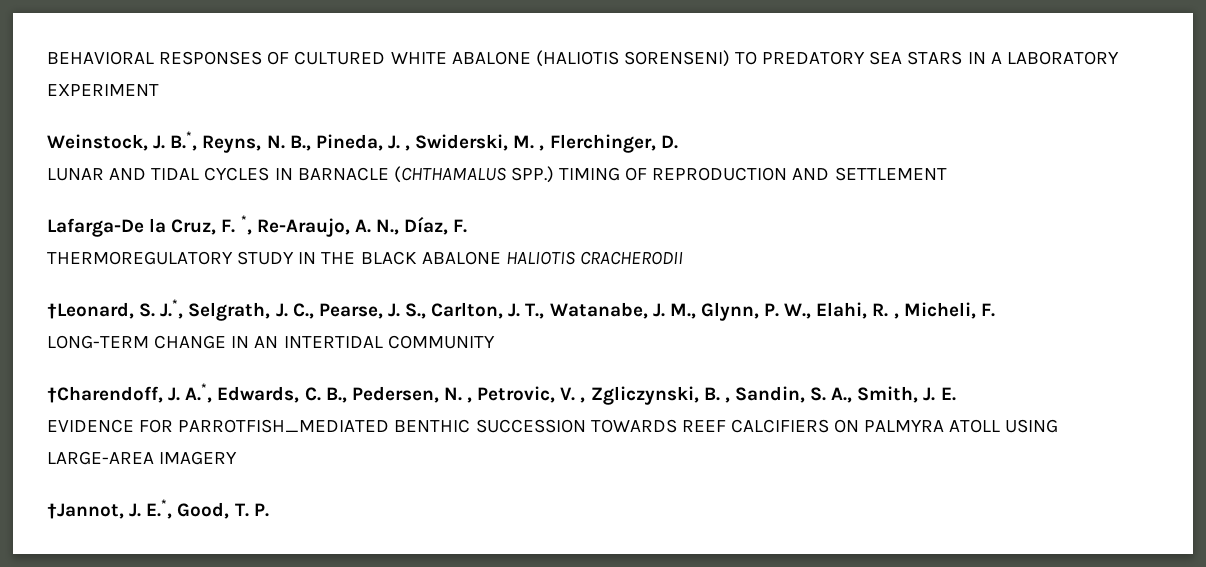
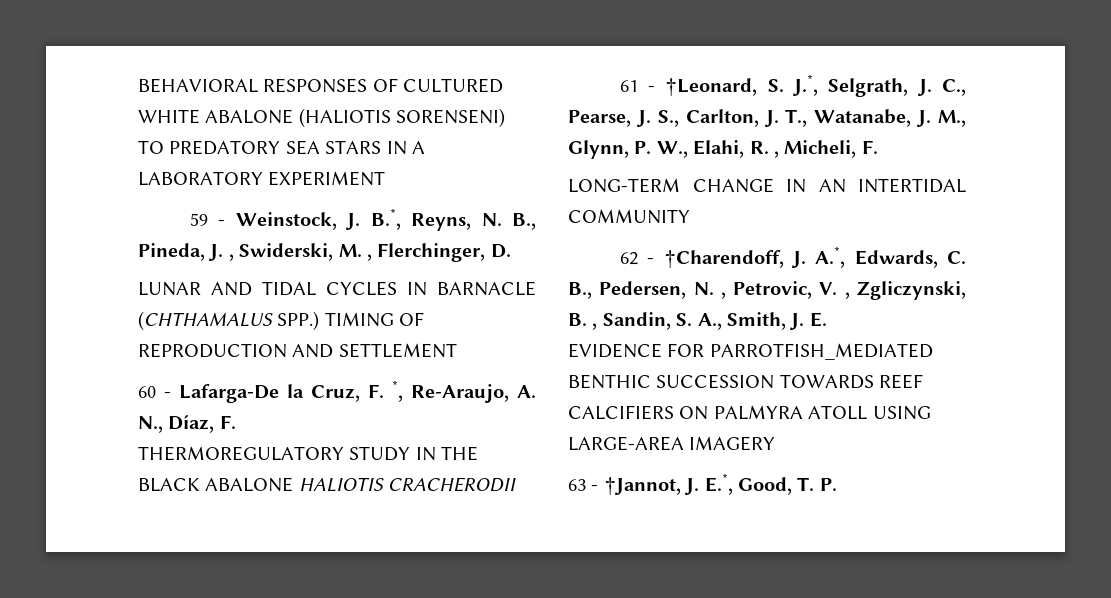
- Weinstock, J. B.*, Reyns, N. B., Pineda, J. , Swiderski, M. , Flerchinger, D.
+ 59 - Weinstock, J. B.*, Reyns, N. B., Pineda, J. , Swiderski, M. , Flerchinger, D.
- Lafarga-De la Cruz, F. *, Re-Araujo, A. N., Díaz, F.
+ 60 - Lafarga-De la Cruz, F. *, Re-Araujo, A. N., Díaz, F.
- †Leonard, S. J.*, Selgrath, J. C., Pearse, J. S., Carlton, J. T., Watanabe, J. M., Glynn, P. W., Elahi, R. , Micheli, F.
+ 61 - †Leonard, S. J.*, Selgrath, J. C., Pearse, J. S., Carlton, J. T., Watanabe, J. M., Glynn, P. W., Elahi, R. , Micheli, F.
- †Charendoff, J. A.*, Edwards, C. B., Pedersen, N. , Petrovic, V. , Zgliczynski, B. , Sandin, S. A., Smith, J. E.
+ 62 - †Charendoff, J. A.*, Edwards, C. B., Pedersen, N. , Petrovic, V. , Zgliczynski, B. , Sandin, S. A., Smith, J. E.
- †Jannot, J. E.*, Good, T. P.
+ 63 - †Jannot, J. E.*, Good, T. P.

